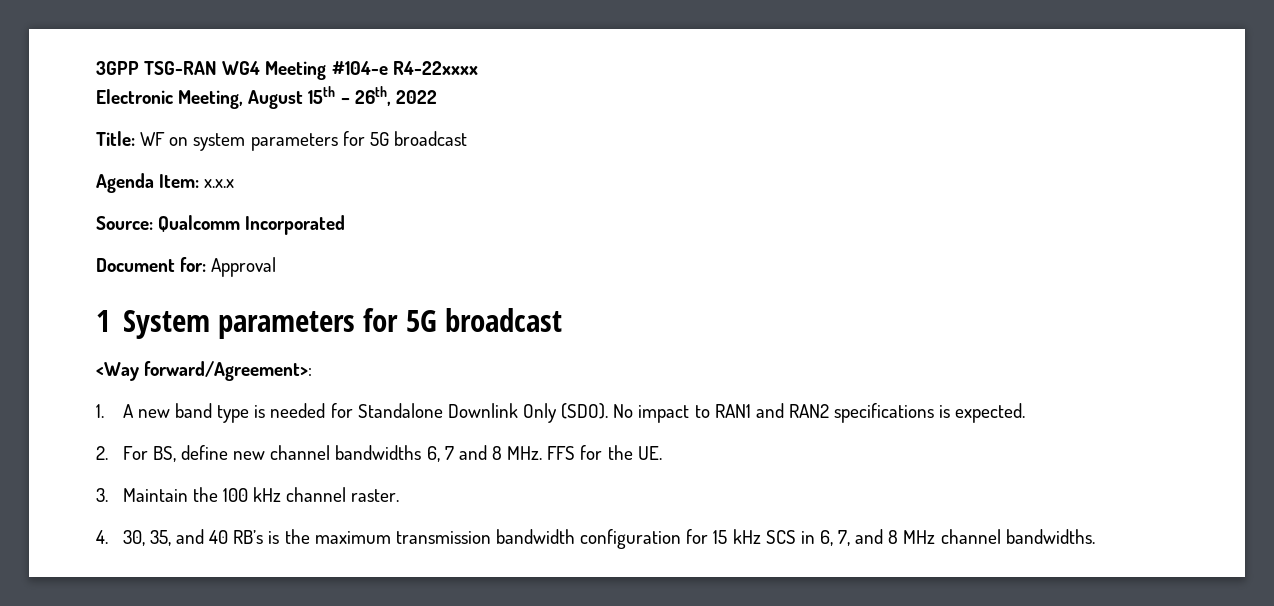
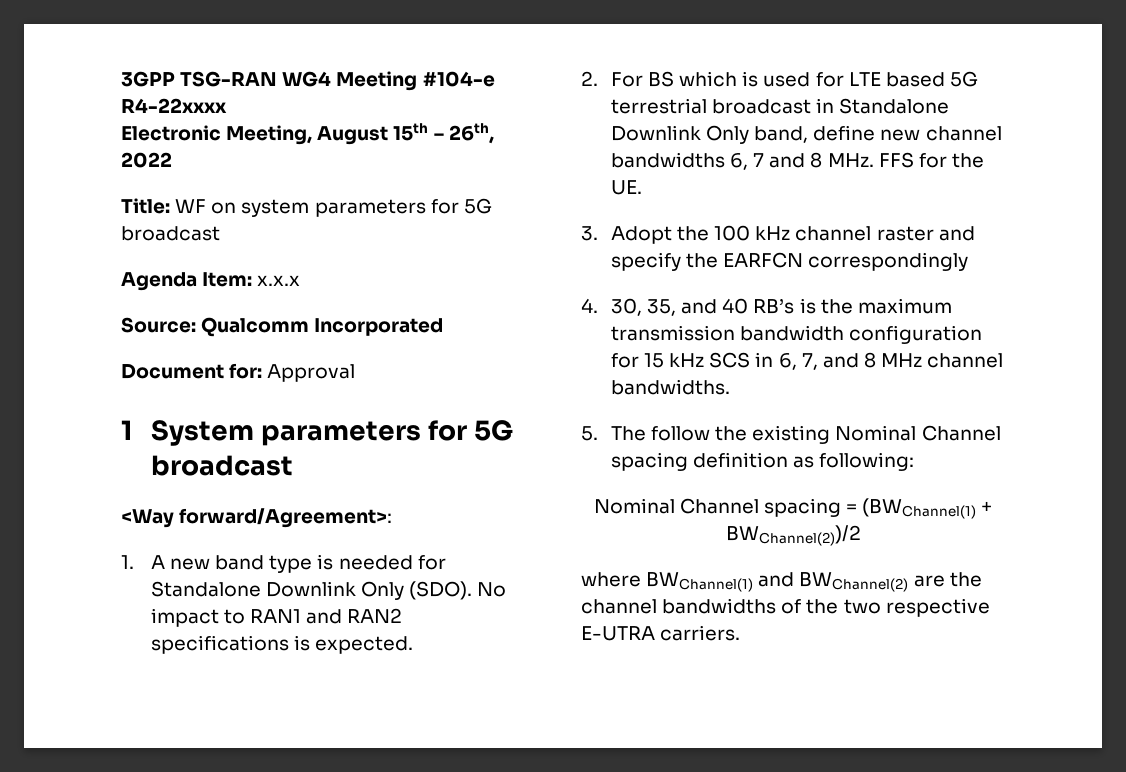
- 2. For BS, define new channel bandwidths 6, 7 and 8 MHz. FFS for the UE.
+ 2. For BS which is used for LTE based 5G terrestrial broadcast in Standalone Downlink Only band, define new channel bandwidths 6, 7 and 8 MHz. FFS for the UE.
- 3. Maintain the 100 kHz channel raster.
+ 3. Adopt the 100 kHz channel raster and specify the EARFCN correspondingly
+ 5. The follow the existing Nominal Channel spacing definition as following:
+ Nominal Channel spacing = (BWChannel(1) + BWChannel(2))/2
+ where BWChannel(1) and BWChannel(2) are the channel bandwidths of the two respective E-UTRA carriers.

